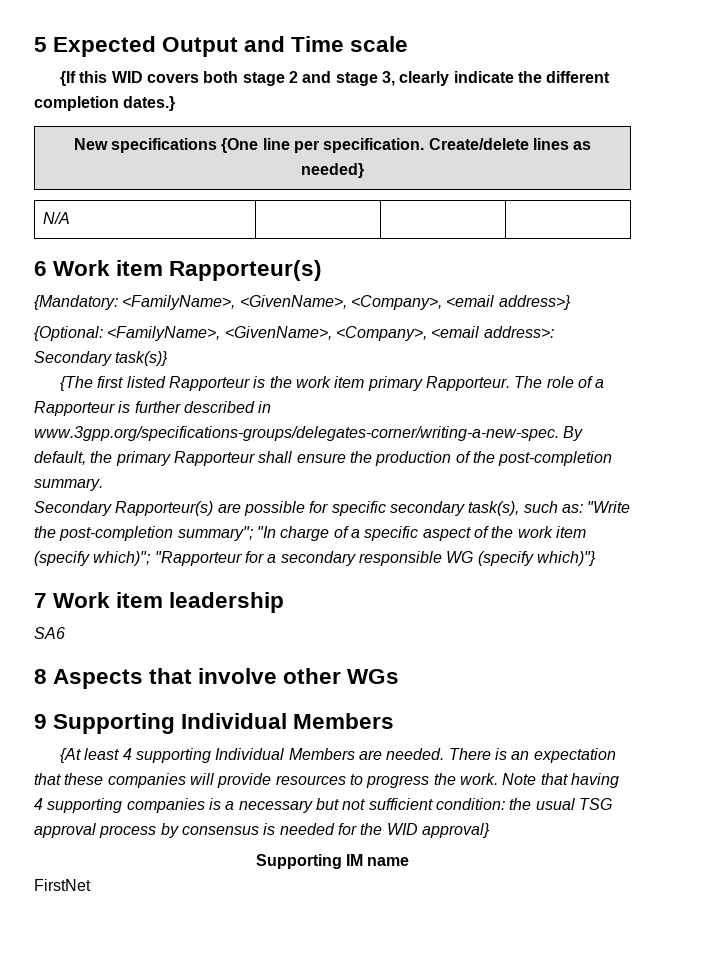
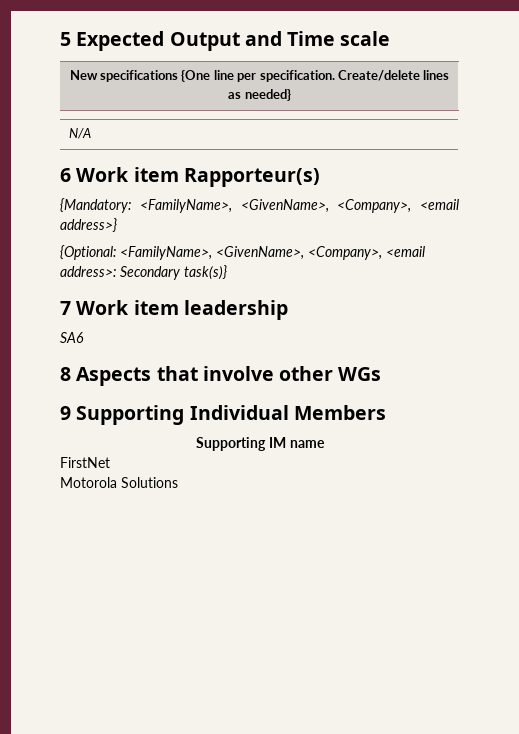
- {If this WID covers both stage 2 and stage 3, clearly indicate the different completion dates.}
- {The first listed Rapporteur is the work item primary Rapporteur. The role of a Rapporteur is further described in www.3gpp.org/specifications-groups/delegates-corner/writing-a-new-spec. By default, the primary Rapporteur shall ensure the production of the post-completion summary.
- Secondary Rapporteur(s) are possible for specific secondary task(s), such as: "Write the post-completion summary"; "In charge of a specific aspect of the work item (specify which)"; "Rapporteur for a secondary responsible WG (specify which)"}
- {At least 4 supporting Individual Members are needed. There is an expectation that these companies will provide resources to progress the work. Note that having 4 supporting companies is a necessary but not sufficient condition: the usual TSG approval process by consensus is needed for the WID approval}
+ Motorola Solutions

